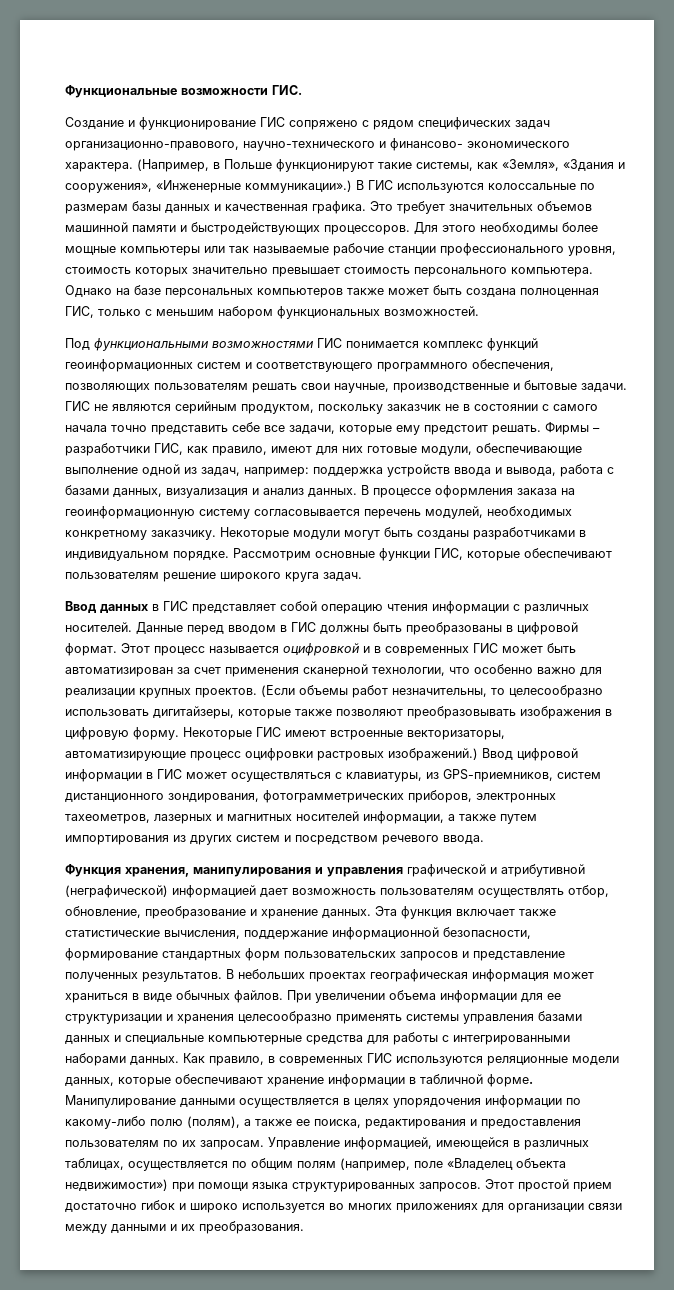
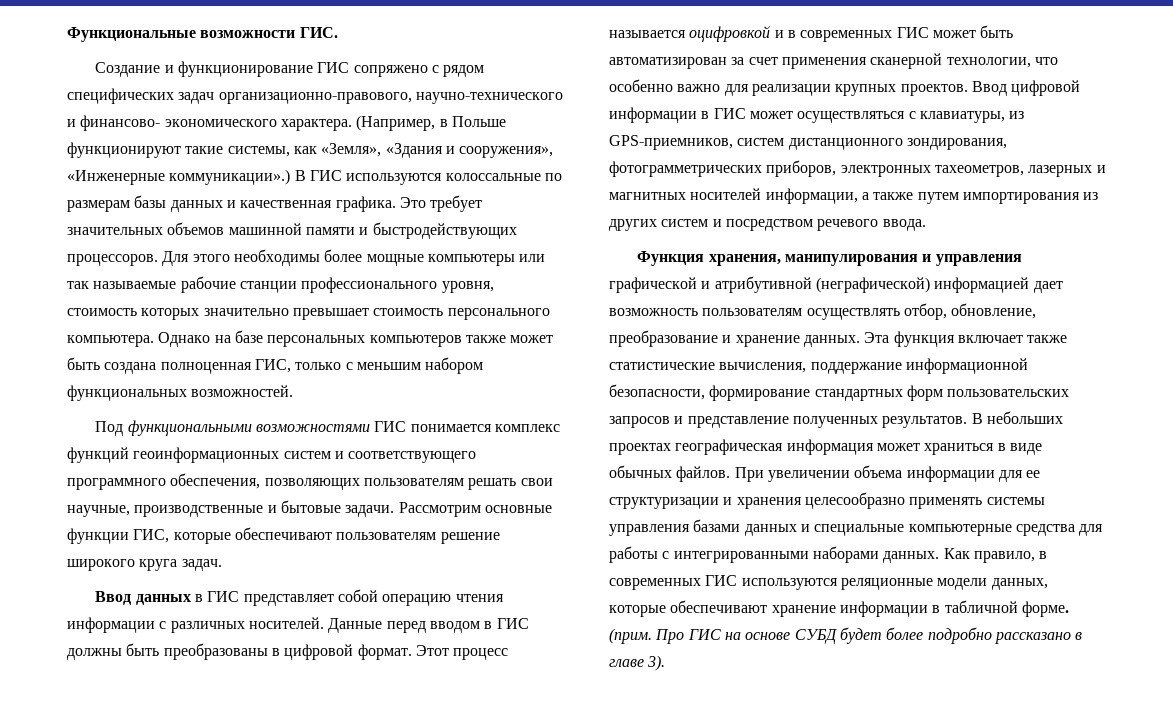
- ГИС не являются серийным продуктом, поскольку заказчик не в состоянии с самого начала точно представить себе все задачи, которые ему предстоит решать. Фирмы – разработчики ГИС, как правило, имеют для них готовые модули, обеспечивающие выполнение одной из задач, например: поддержка устройств ввода и вывода, работа с базами данных, визуализация и анализ данных. В процессе оформления заказа на геоинформационную систему согласовывается перечень модулей, необходимых конкретному заказчику. Некоторые модули могут быть созданы разработчиками в индивидуальном порядке.
- (Если объемы работ незначительны, то целесообразно использовать дигитайзеры, которые также позволяют преобразовывать изображения в цифровую форму. Некоторые ГИС имеют встроенные векторизаторы, автоматизирующие процесс оцифровки растровых изображений.)
- Манипулирование данными осуществляется в целях упорядочения информации по какому-либо полю (полям), а также ее поиска, редактирования и предоставления пользователям по их запросам. Управление информацией, имеющейся в различных таблицах, осуществляется по общим полям (например, поле «Владелец объекта недвижимости») при помощи языка структурированных запросов. Этот простой прием достаточно гибок и широко используется во многих приложениях для организации связи между данными и их преобразования.
+ (прим. Про ГИС на основе СУБД будет более подробно рассказано в главе 3).

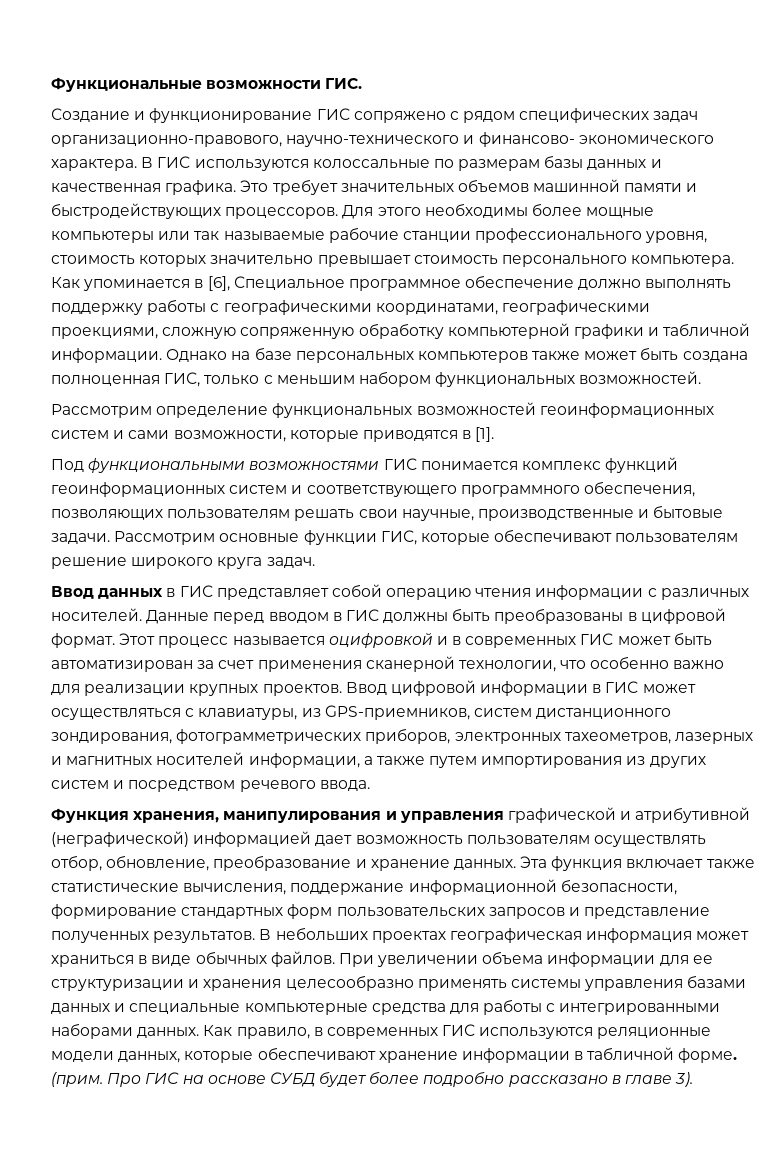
- (Например, в Польше функционируют такие системы, как «Земля», «Здания и сооружения», «Инженерные коммуникации».)
+ Как упоминается в [6], Специальное программное обеспечение должно выполнять поддержку работы с географическими координатами, географическими проекциями, сложную сопряженную обработку компьютерной графики и табличной информации.
+ Рассмотрим определение функциональных возможностей геоинформационных систем и сами возможности, которые приводятся в [1].

